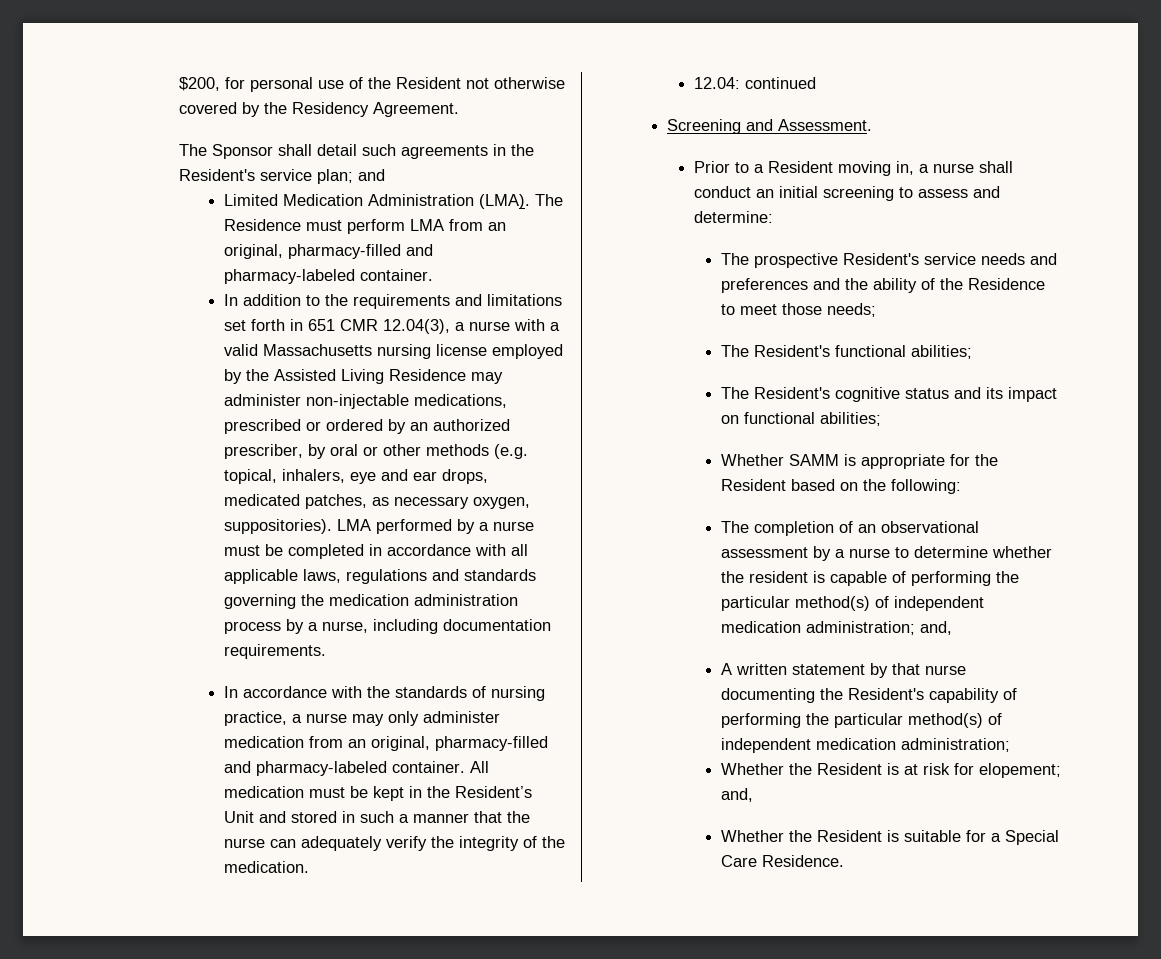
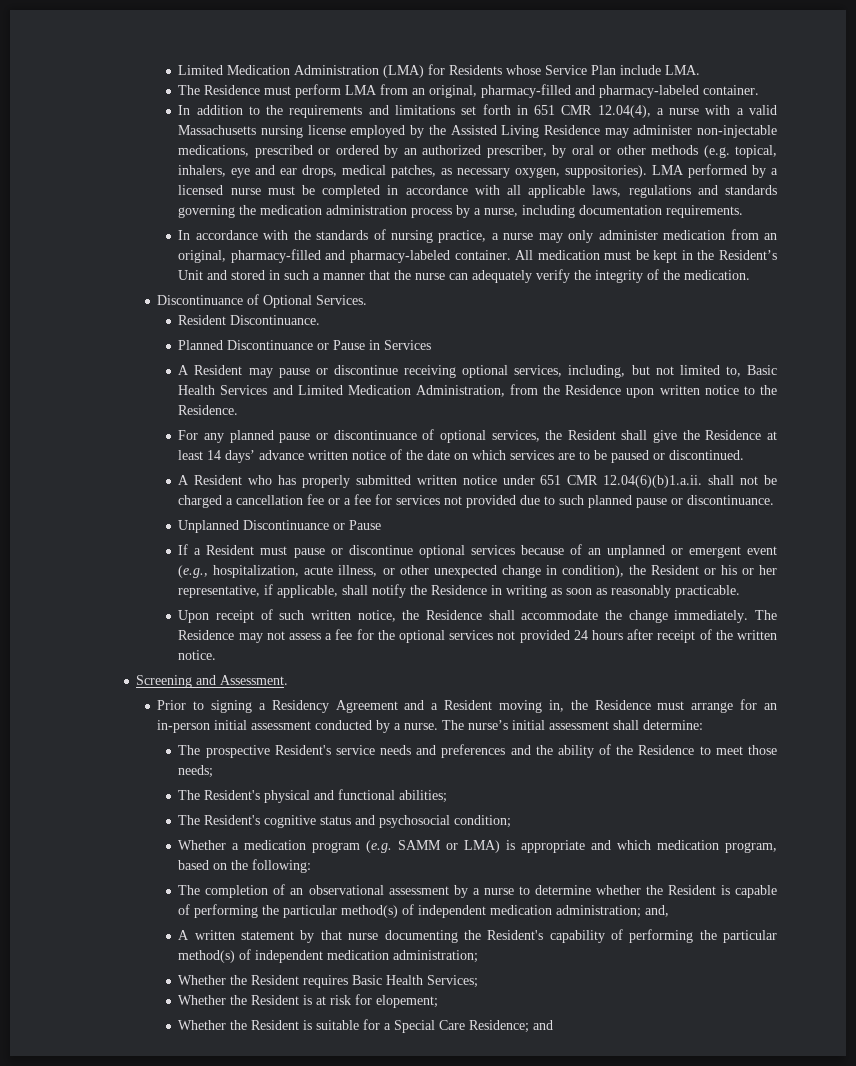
- $200, for personal use of the Resident not otherwise covered by the Residency Agreement.
- The Sponsor shall detail such agreements in the Resident's service plan; and
- Limited Medication Administration (LMA). The Residence must perform LMA from an original, pharmacy-filled and pharmacy-labeled container.
+ Limited Medication Administration (LMA) for Residents whose Service Plan include LMA.
+ The Residence must perform LMA from an original, pharmacy-filled and pharmacy-labeled container.
- In addition to the requirements and limitations set forth in 651 CMR 12.04(3), a nurse with a valid Massachusetts nursing license employed by the Assisted Living Residence may administer non-injectable medications, prescribed or ordered by an authorized prescriber, by oral or other methods (e.g. topical, inhalers, eye and ear drops, medicated patches, as necessary oxygen, suppositories).
+ In addition to the requirements and limitations set forth in 651 CMR 12.04(4), a nurse with a valid Massachusetts nursing license employed by the Assisted Living Residence may administer non-injectable medications, prescribed or ordered by an authorized prescriber, by oral or other methods (e.g. topical, inhalers, eye and ear drops, medical patches, as necessary oxygen, suppositories).
- LMA performed by a nurse must be completed in accordance with all applicable laws, regulations and standards governing the medication administration process by a nurse, including documentation requirements.
+ LMA performed by a licensed nurse must be completed in accordance with all applicable laws, regulations and standards governing the medication administration process by a nurse, including documentation requirements.
- 12.04: continued
+ Discontinuance of Optional Services.
+ Resident Discontinuance.
+ Planned Discontinuance or Pause in Services
+ A Resident may pause or discontinue receiving optional services, including, but not limited to, Basic Health Services and Limited Medication Administration, from the Residence upon written notice to the Residence.
+ For any planned pause or discontinuance of optional services, the Resident shall give the Residence at least 14 days’ advance written notice of the date on which services are to be paused or discontinued.
+ A Resident who has properly submitted written notice under 651 CMR 12.04(6)(b)1.a.ii. shall not be charged a cancellation fee or a fee for services not provided due to such planned pause or discontinuance.
+ Unplanned Discontinuance or Pause
+ If a Resident must pause or discontinue optional services because of an unplanned or emergent event (e.g., hospitalization, acute illness, or other unexpected change in condition), the Resident or his or her representative, if applicable, shall notify the Residence in writing as soon as reasonably practicable.
+ Upon receipt of such written notice, the Residence shall accommodate the change immediately. The Residence may not assess a fee for the optional services not provided 24 hours after receipt of the written notice.
- Prior to a Resident moving in, a nurse shall conduct an initial screening to assess and determine:
+ Prior to signing a Residency Agreement and a Resident moving in, the Residence must arrange for an in-person initial assessment conducted by a nurse. The nurse’s initial assessment shall determine:
- The Resident's functional abilities;
+ The Resident's physical and functional abilities;
- The Resident's cognitive status and its impact on functional abilities;
- Whether SAMM is appropriate for the Resident based on the following:
+ The Resident's cognitive status and psychosocial condition;
+ Whether a medication program (e.g. SAMM or LMA) is appropriate and which medication program, based on the following:
- The completion of an observational assessment by a nurse to determine whether the resident is capable of performing the particular method(s) of independent medication administration; and,
+ The completion of an observational assessment by a nurse to determine whether the Resident is capable of performing the particular method(s) of independent medication administration; and,
+ Whether the Resident requires Basic Health Services;
- Whether the Resident is at risk for elopement; and,
+ Whether the Resident is at risk for elopement;
- Whether the Resident is suitable for a Special Care Residence.
+ Whether the Resident is suitable for a Special Care Residence; and

